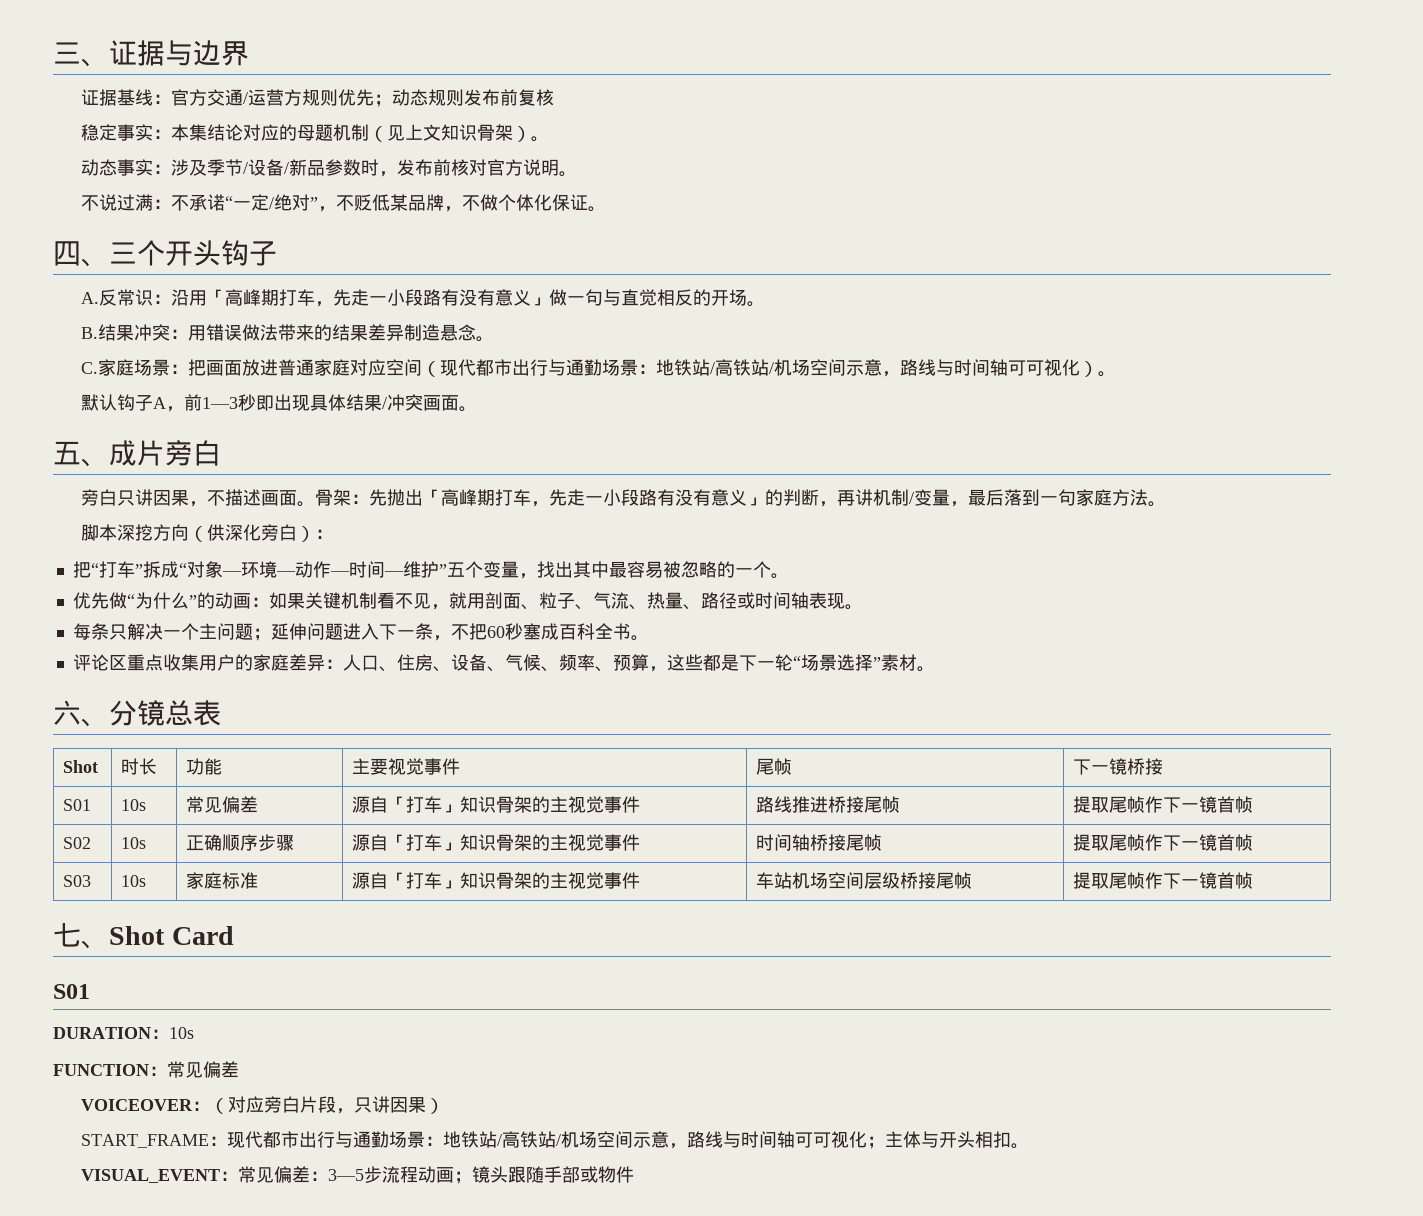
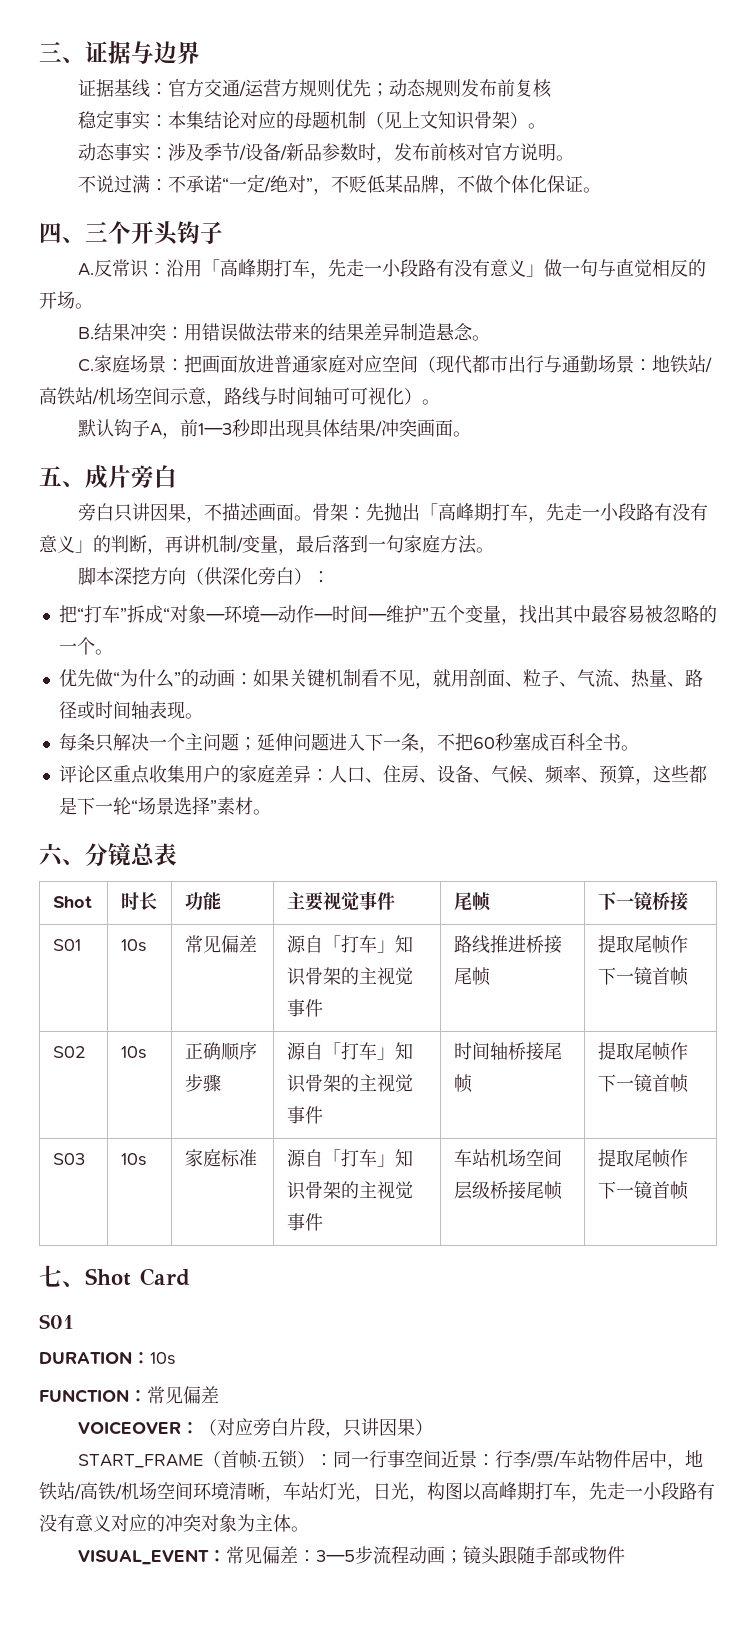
- START_FRAME：现代都市出行与通勤场景：地铁站/高铁站/机场空间示意，路线与时间轴可可视化；主体与开头相扣。
+ START_FRAME（首帧·五锁）：同一行事空间近景：行李/票/车站物件居中，地铁站/高铁/机场空间环境清晰，车站灯光，日光，构图以高峰期打车，先走一小段路有没有意义对应的冲突对象为主体。

